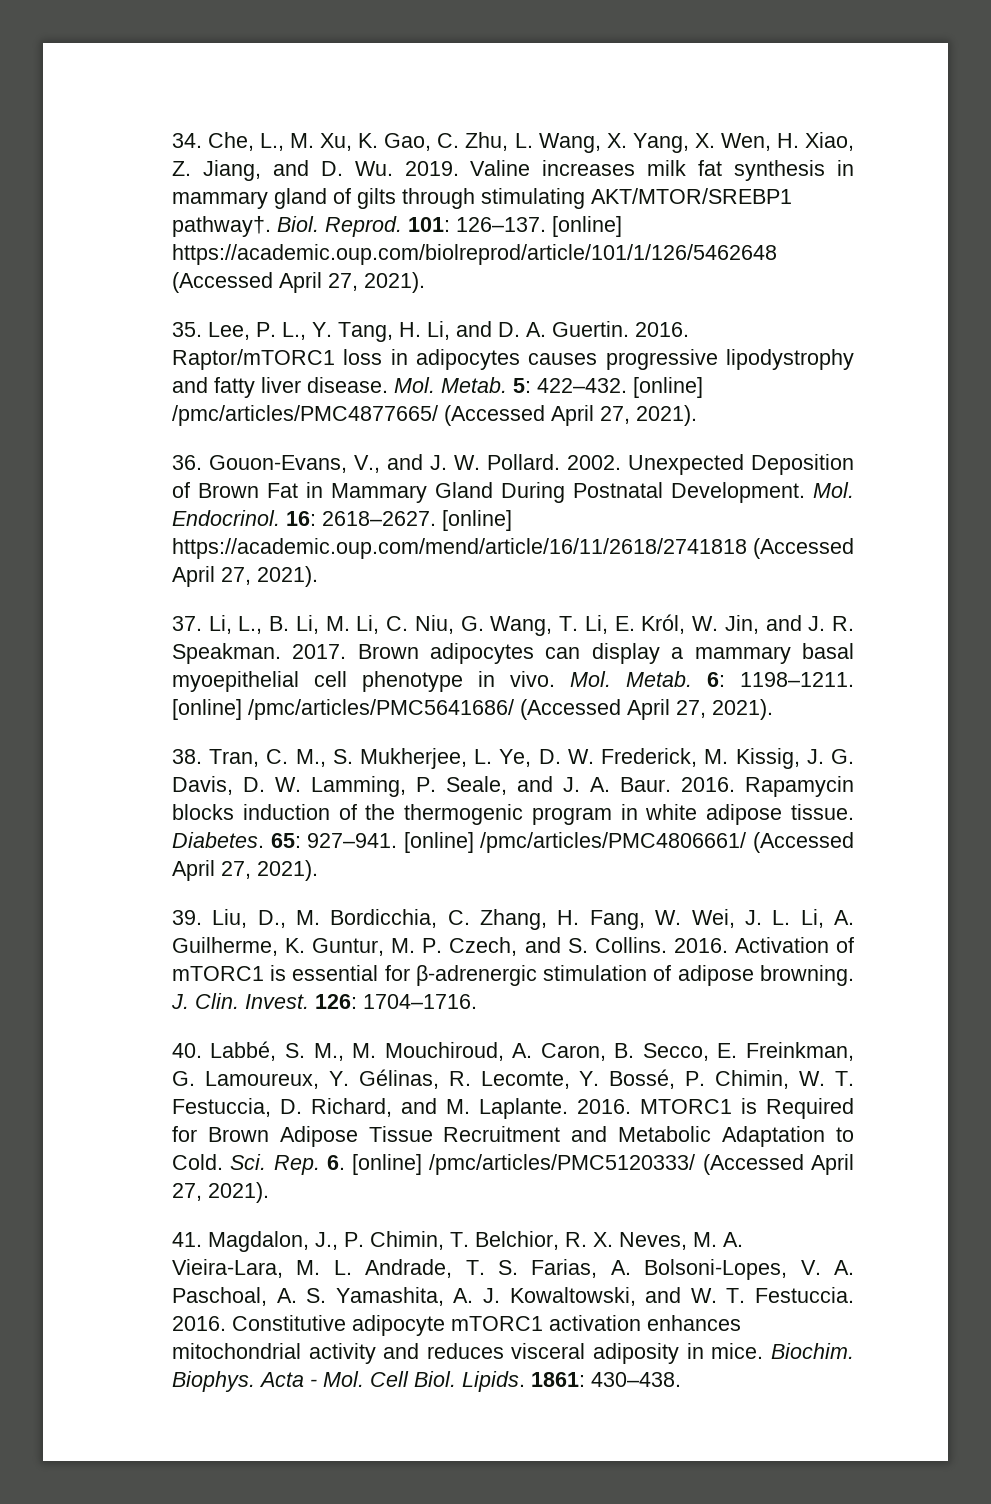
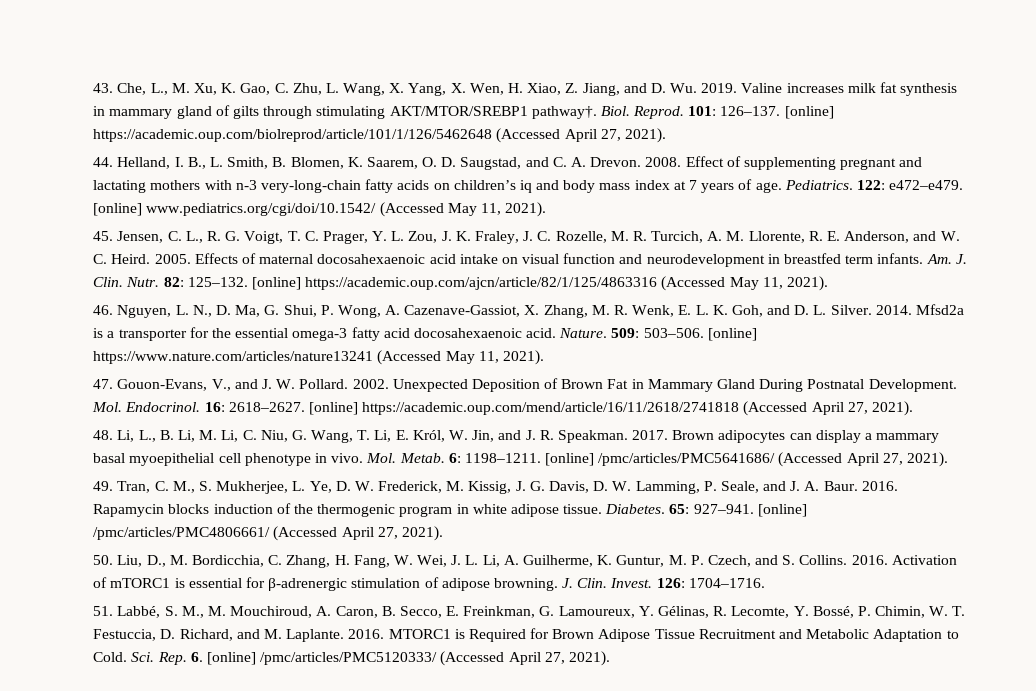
- 34. Che, L., M. Xu, K. Gao, C. Zhu, L. Wang, X. Yang, X. Wen, H. Xiao, Z. Jiang, and D. Wu. 2019.
+ 43. Che, L., M. Xu, K. Gao, C. Zhu, L. Wang, X. Yang, X. Wen, H. Xiao, Z. Jiang, and D. Wu. 2019.
- 35. Lee, P. L., Y. Tang, H. Li, and D. A. Guertin. 2016. Raptor/mTORC1 loss in adipocytes causes progressive lipodystrophy and fatty liver disease. Mol. Metab. 5: 422–432. [online] /pmc/articles/PMC4877665/ (Accessed April 27, 2021).
- 36. Gouon-Evans, V., and J. W. Pollard.
+ 44. Helland, I. B., L. Smith, B. Blomen, K. Saarem, O. D. Saugstad, and C. A. Drevon. 2008. Effect of supplementing pregnant and lactating mothers with n-3 very-long-chain fatty acids on children’s iq and body mass index at 7 years of age. Pediatrics. 122: e472–e479. [online] www.pediatrics.org/cgi/doi/10.1542/ (Accessed May 11, 2021).
+ 45. Jensen, C. L., R. G. Voigt, T. C. Prager, Y. L. Zou, J. K. Fraley, J. C. Rozelle, M. R. Turcich, A. M. Llorente, R. E. Anderson, and W. C. Heird. 2005. Effects of maternal docosahexaenoic acid intake on visual function and neurodevelopment in breastfed term infants. Am. J. Clin. Nutr. 82: 125–132. [online] https://academic.oup.com/ajcn/article/82/1/125/4863316 (Accessed May 11, 2021).
+ 46. Nguyen, L. N., D. Ma, G. Shui, P. Wong, A. Cazenave-Gassiot, X. Zhang, M. R. Wenk, E. L. K. Goh, and D. L. Silver. 2014. Mfsd2a is a transporter for the essential omega-3 fatty acid docosahexaenoic acid. Nature. 509: 503–506. [online] https://www.nature.com/articles/nature13241 (Accessed May 11, 2021).
+ 47. Gouon-Evans, V., and J. W. Pollard.
- 37. Li, L., B. Li, M. Li, C. Niu, G. Wang, T. Li, E. Król, W. Jin, and J. R. Speakman.
+ 48. Li, L., B. Li, M. Li, C. Niu, G. Wang, T. Li, E. Król, W. Jin, and J. R. Speakman.
- 38. Tran, C. M., S. Mukherjee, L. Ye, D. W. Frederick, M. Kissig, J. G. Davis, D. W. Lamming, P. Seale, and J. A. Baur.
+ 49. Tran, C. M., S. Mukherjee, L. Ye, D. W. Frederick, M. Kissig, J. G. Davis, D. W. Lamming, P. Seale, and J. A. Baur.
- 39. Liu, D., M. Bordicchia, C. Zhang, H. Fang, W. Wei, J. L. Li, A. Guilherme, K. Guntur, M. P. Czech, and S. Collins.
+ 50. Liu, D., M. Bordicchia, C. Zhang, H. Fang, W. Wei, J. L. Li, A. Guilherme, K. Guntur, M. P. Czech, and S. Collins.
- 40. Labbé, S. M., M. Mouchiroud, A. Caron, B. Secco, E. Freinkman, G. Lamoureux, Y. Gélinas, R. Lecomte, Y. Bossé, P. Chimin, W. T. Festuccia, D. Richard, and M. Laplante.
+ 51. Labbé, S. M., M. Mouchiroud, A. Caron, B. Secco, E. Freinkman, G. Lamoureux, Y. Gélinas, R. Lecomte, Y. Bossé, P. Chimin, W. T. Festuccia, D. Richard, and M. Laplante.
- 41. Magdalon, J., P. Chimin, T. Belchior, R. X. Neves, M. A. Vieira-Lara, M. L. Andrade, T. S. Farias, A. Bolsoni-Lopes, V. A. Paschoal, A. S. Yamashita, A. J. Kowaltowski, and W. T. Festuccia. 2016. Constitutive adipocyte mTORC1 activation enhances mitochondrial activity and reduces visceral adiposity in mice. Biochim. Biophys. Acta - Mol. Cell Biol. Lipids. 1861: 430–438.

